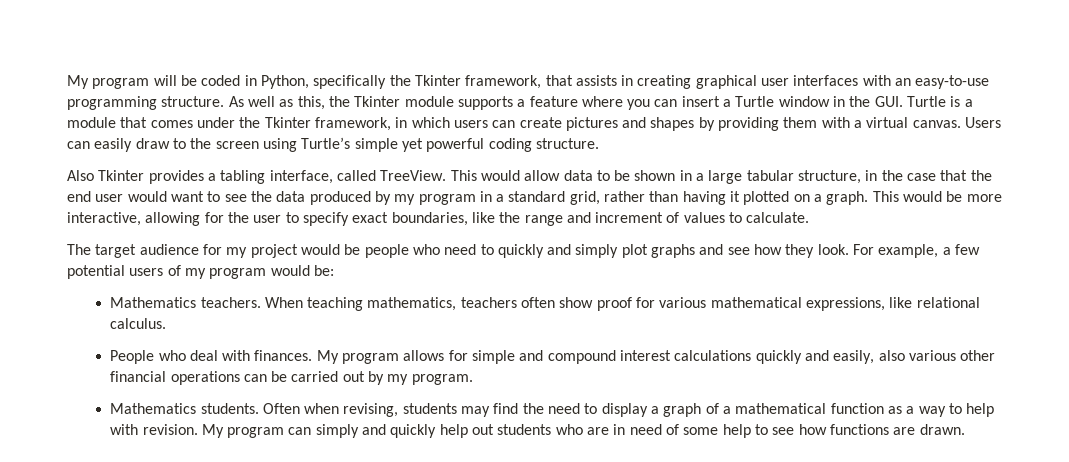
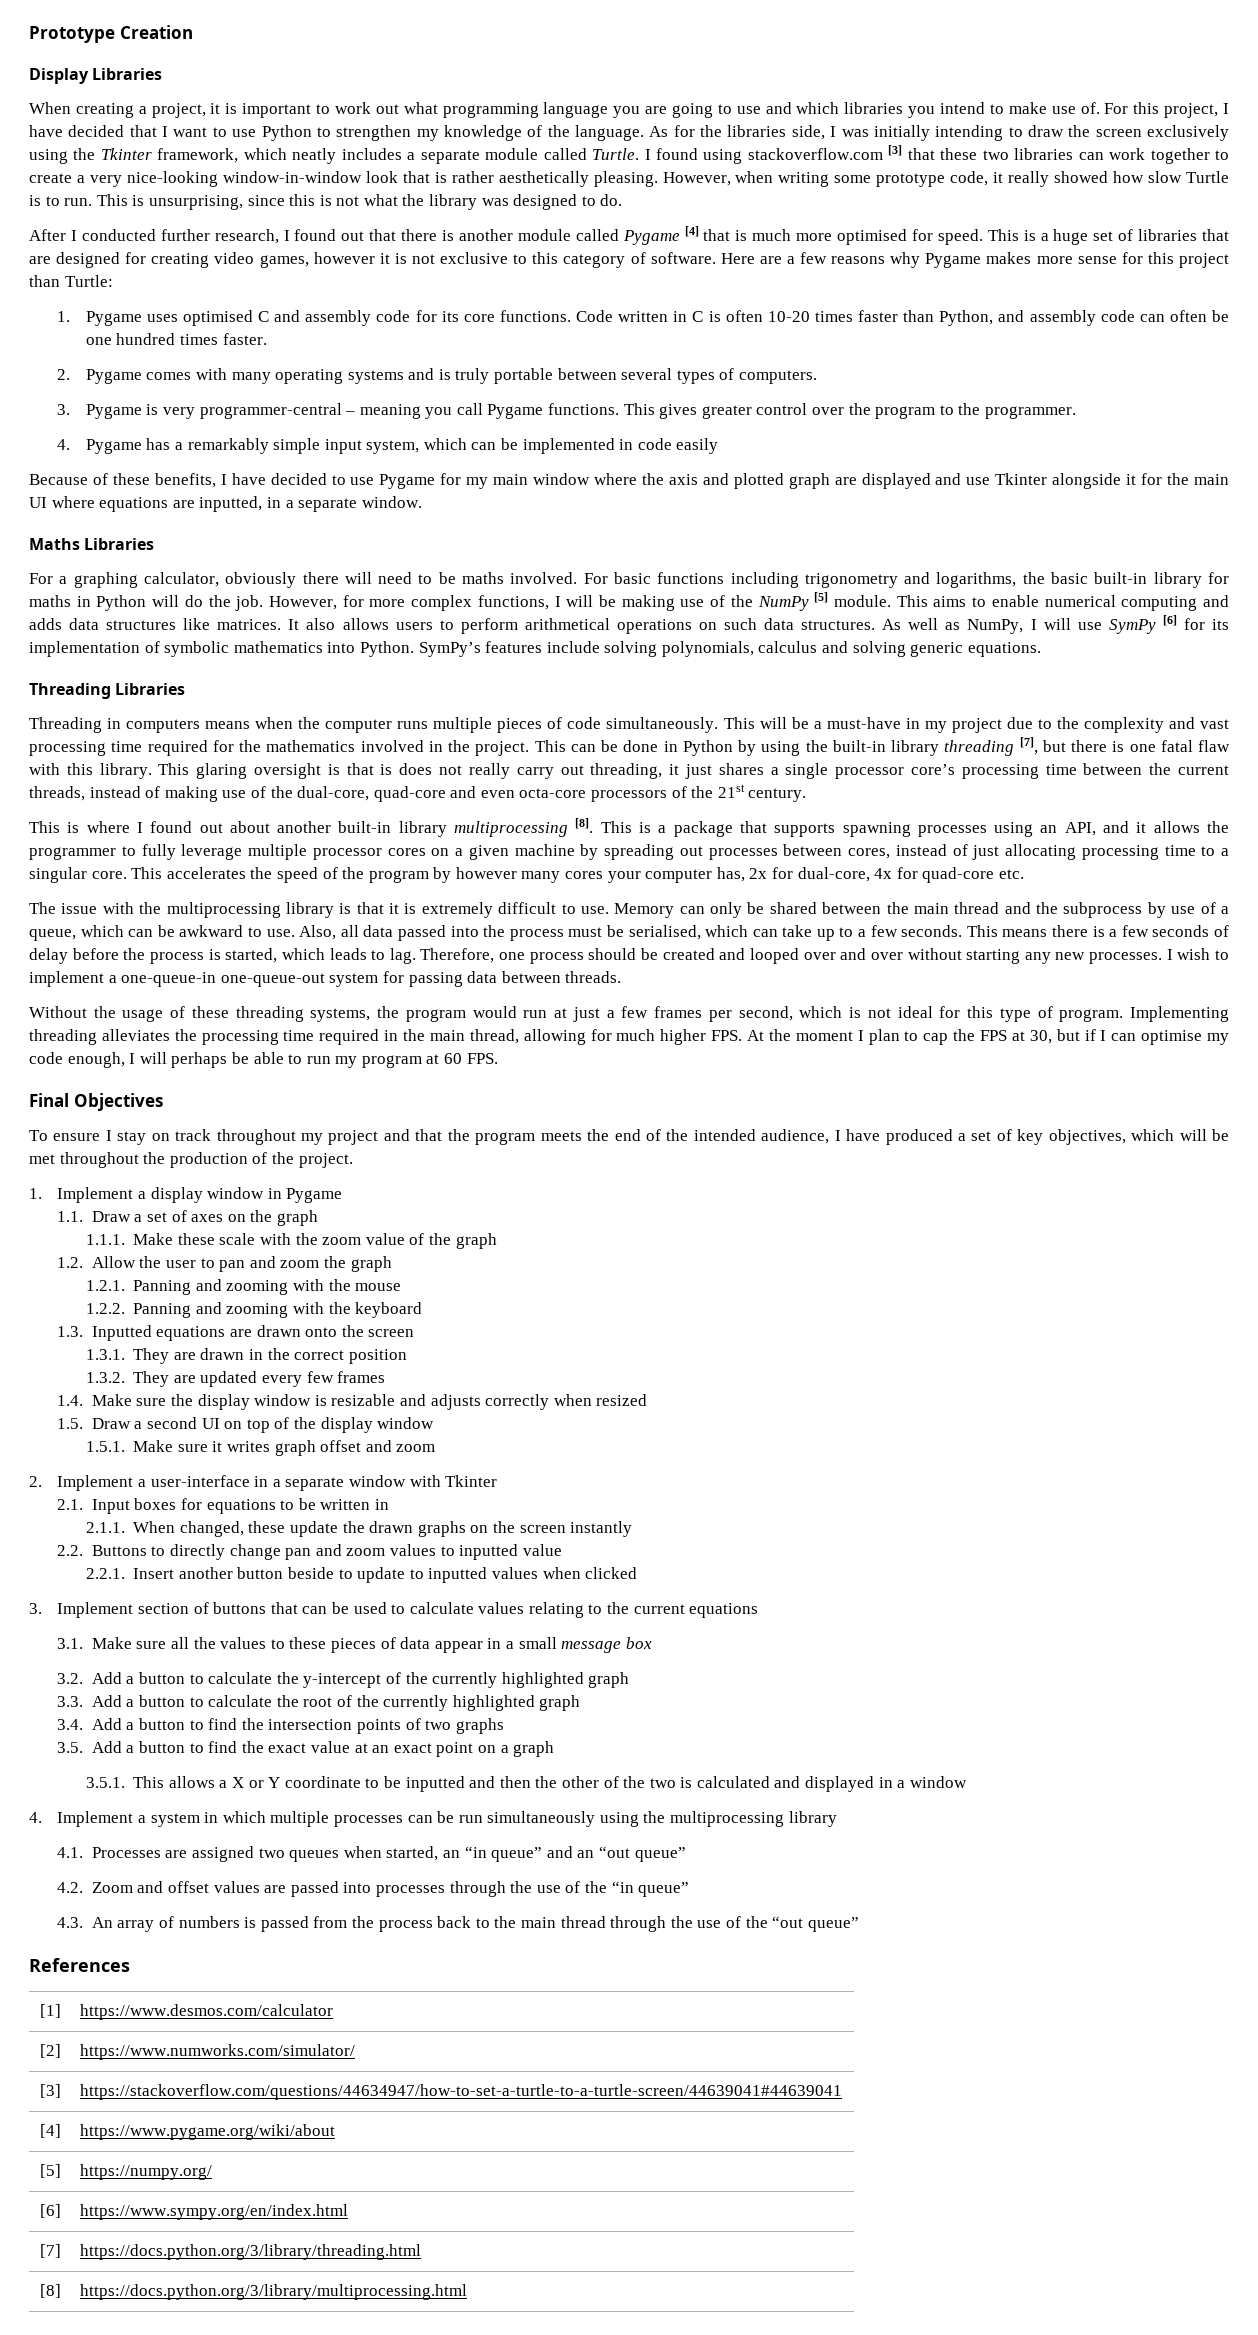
- My program will be coded in Python, specifically the Tkinter framework, that assists in creating graphical user interfaces with an easy-to-use programming structure. As well as this, the Tkinter module supports a feature where you can insert a Turtle window in the GUI. Turtle is a module that comes under the Tkinter framework, in which users can create pictures and shapes by providing them with a virtual canvas. Users can easily draw to the screen using Turtle’s simple yet powerful coding structure.
- Also Tkinter provides a tabling interface, called TreeView. This would allow data to be shown in a large tabular structure, in the case that the end user would want to see the data produced by my program in a standard grid, rather than having it plotted on a graph. This would be more interactive, allowing for the user to specify exact boundaries, like the range and increment of values to calculate.
- The target audience for my project would be people who need to quickly and simply plot graphs and see how they look. For example, a few potential users of my program would be:
- Mathematics teachers. When teaching mathematics, teachers often show proof for various mathematical expressions, like relational calculus.
- People who deal with finances. My program allows for simple and compound interest calculations quickly and easily, also various other financial operations can be carried out by my program.
- Mathematics students. Often when revising, students may find the need to display a graph of a mathematical function as a way to help with revision. My program can simply and quickly help out students who are in need of some help to see how functions are drawn.
+ Prototype Creation
+ Display Libraries
+ When creating a project, it is important to work out what programming language you are going to use and which libraries you intend to make use of. For this project, I have decided that I want to use Python to strengthen my knowledge of the language. As for the libraries side, I was initially intending to draw the screen exclusively using the Tkinter framework, which neatly includes a separate module called Turtle. I found using stackoverflow.com [3] that these two libraries can work together to create a very nice-looking window-in-window look that is rather aesthetically pleasing. However, when writing some prototype code, it really showed how slow Turtle is to run. This is unsurprising, since this is not what the library was designed to do.
+ After I conducted further research, I found out that there is another module called Pygame [4] that is much more optimised for speed. This is a huge set of libraries that are designed for creating video games, however it is not exclusive to this category of software. Here are a few reasons why Pygame makes more sense for this project than Turtle:
+ 1. Pygame uses optimised C and assembly code for its core functions. Code written in C is often 10-20 times faster than Python, and assembly code can often be one hundred times faster.
+ 2. Pygame comes with many operating systems and is truly portable between several types of computers.
+ 3. Pygame is very programmer-central – meaning you call Pygame functions. This gives greater control over the program to the programmer.
+ 4. Pygame has a remarkably simple input system, which can be implemented in code easily
+ Because of these benefits, I have decided to use Pygame for my main window where the axis and plotted graph are displayed and use Tkinter alongside it for the main UI where equations are inputted, in a separate window.
+ Maths Libraries
+ For a graphing calculator, obviously there will need to be maths involved. For basic functions including trigonometry and logarithms, the basic built-in library for maths in Python will do the job. However, for more complex functions, I will be making use of the NumPy [5] module. This aims to enable numerical computing and adds data structures like matrices. It also allows users to perform arithmetical operations on such data structures. As well as NumPy, I will use SymPy [6] for its implementation of symbolic mathematics into Python. SymPy’s features include solving polynomials, calculus and solving generic equations.
+ Threading Libraries
+ Threading in computers means when the computer runs multiple pieces of code simultaneously. This will be a must-have in my project due to the complexity and vast processing time required for the mathematics involved in the project. This can be done in Python by using the built-in library threading [7], but there is one fatal flaw with this library. This glaring oversight is that is does not really carry out threading, it just shares a single processor core’s processing time between the current threads, instead of making use of the dual-core, quad-core and even octa-core processors of the 21st century.
+ This is where I found out about another built-in library multiprocessing [8]. This is a package that supports spawning processes using an API, and it allows the programmer to fully leverage multiple processor cores on a given machine by spreading out processes between cores, instead of just allocating processing time to a singular core. This accelerates the speed of the program by however many cores your computer has, 2x for dual-core, 4x for quad-core etc.
+ The issue with the multiprocessing library is that it is extremely difficult to use. Memory can only be shared between the main thread and the subprocess by use of a queue, which can be awkward to use. Also, all data passed into the process must be serialised, which can take up to a few seconds. This means there is a few seconds of delay before the process is started, which leads to lag. Therefore, one process should be created and looped over and over without starting any new processes. I wish to implement a one-queue-in one-queue-out system for passing data between threads.
+ Without the usage of these threading systems, the program would run at just a few frames per second, which is not ideal for this type of program. Implementing threading alleviates the processing time required in the main thread, allowing for much higher FPS. At the moment I plan to cap the FPS at 30, but if I can optimise my code enough, I will perhaps be able to run my program at 60 FPS.
+ Final Objectives
+ To ensure I stay on track throughout my project and that the program meets the end of the intended audience, I have produced a set of key objectives, which will be met throughout the production of the project.
+ 1. Implement a display window in Pygame
+ 1.1. Draw a set of axes on the graph
+ 1.1.1. Make these scale with the zoom value of the graph
+ 1.2. Allow the user to pan and zoom the graph
+ 1.2.1. Panning and zooming with the mouse
+ 1.2.2. Panning and zooming with the keyboard
+ 1.3. Inputted equations are drawn onto the screen
+ 1.3.1. They are drawn in the correct position
+ 1.3.2. They are updated every few frames
+ 1.4. Make sure the display window is resizable and adjusts correctly when resized
+ 1.5. Draw a second UI on top of the display window
+ 1.5.1. Make sure it writes graph offset and zoom
+ 2. Implement a user-interface in a separate window with Tkinter
+ 2.1. Input boxes for equations to be written in
+ 2.1.1. When changed, these update the drawn graphs on the screen instantly
+ 2.2. Buttons to directly change pan and zoom values to inputted value
+ 2.2.1. Insert another button beside to update to inputted values when clicked
+ 3. Implement section of buttons that can be used to calculate values relating to the current equations
+ 3.1. Make sure all the values to these pieces of data appear in a small message box
+ 3.2. Add a button to calculate the y-intercept of the currently highlighted graph
+ 3.3. Add a button to calculate the root of the currently highlighted graph
+ 3.4. Add a button to find the intersection points of two graphs
+ 3.5. Add a button to find the exact value at an exact point on a graph
+ 3.5.1. This allows a X or Y coordinate to be inputted and then the other of the two is calculated and displayed in a window
+ 4. Implement a system in which multiple processes can be run simultaneously using the multiprocessing library
+ 4.1. Processes are assigned two queues when started, an “in queue” and an “out queue”
+ 4.2. Zoom and offset values are passed into processes through the use of the “in queue”
+ 4.3. An array of numbers is passed from the process back to the main thread through the use of the “out queue”
+ References
+ [1] | https://www.desmos.com/calculator
+ [2] | https://www.numworks.com/simulator/
+ [3] | https://stackoverflow.com/questions/44634947/how-to-set-a-turtle-to-a-turtle-screen/44639041#44639041
+ [4] | https://www.pygame.org/wiki/about
+ [5] | https://numpy.org/
+ [6] | https://www.sympy.org/en/index.html
+ [7] | https://docs.python.org/3/library/threading.html
+ [8] | https://docs.python.org/3/library/multiprocessing.html

